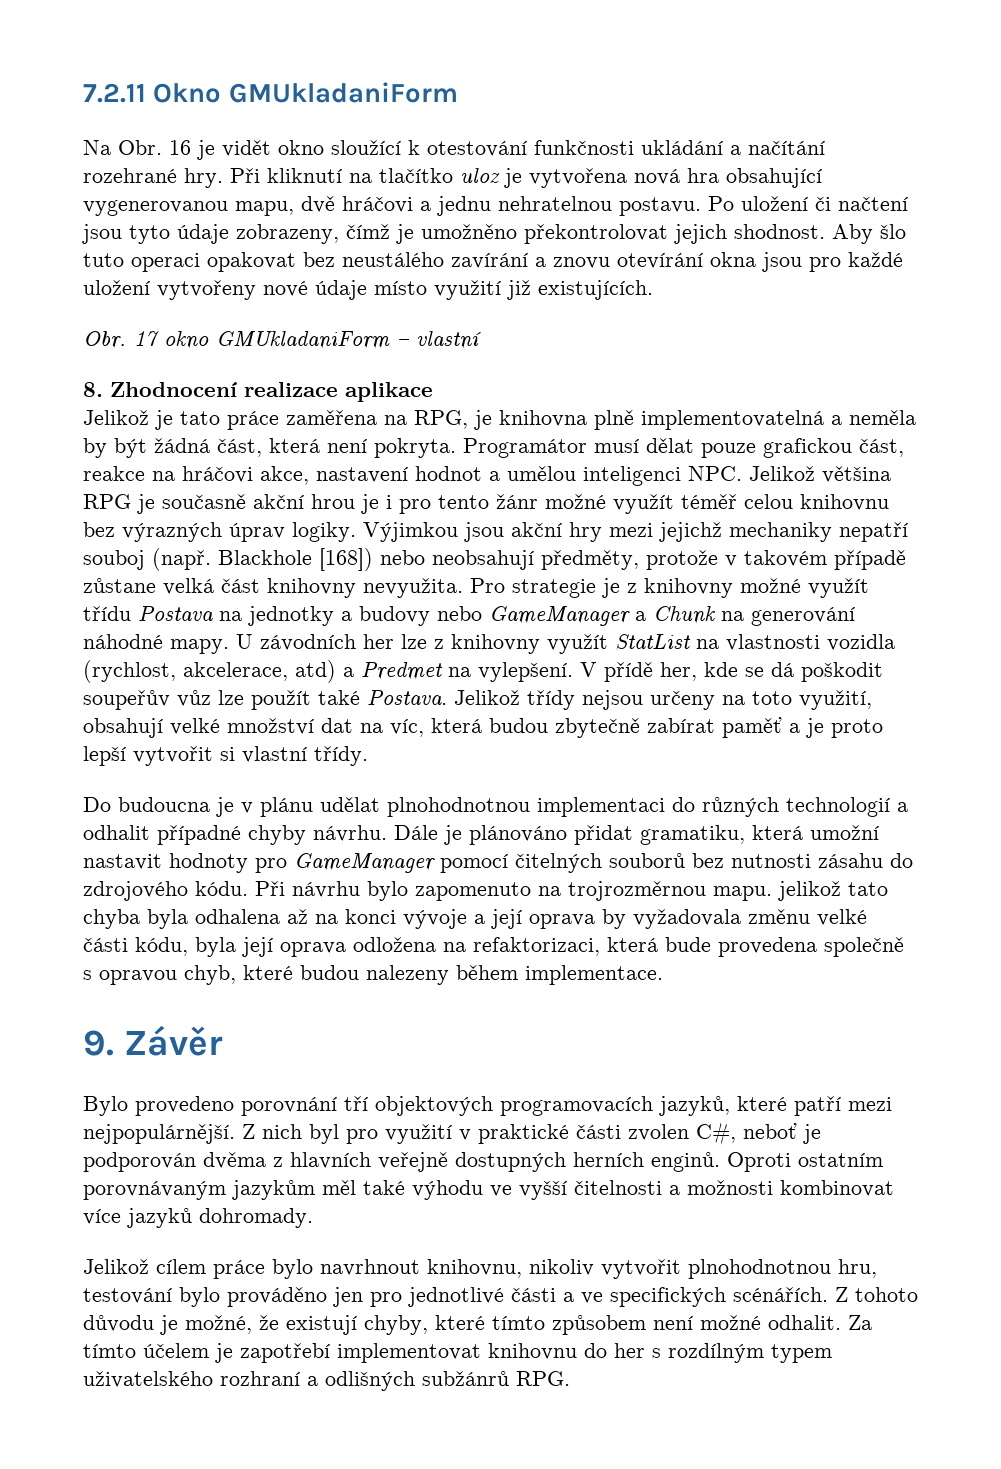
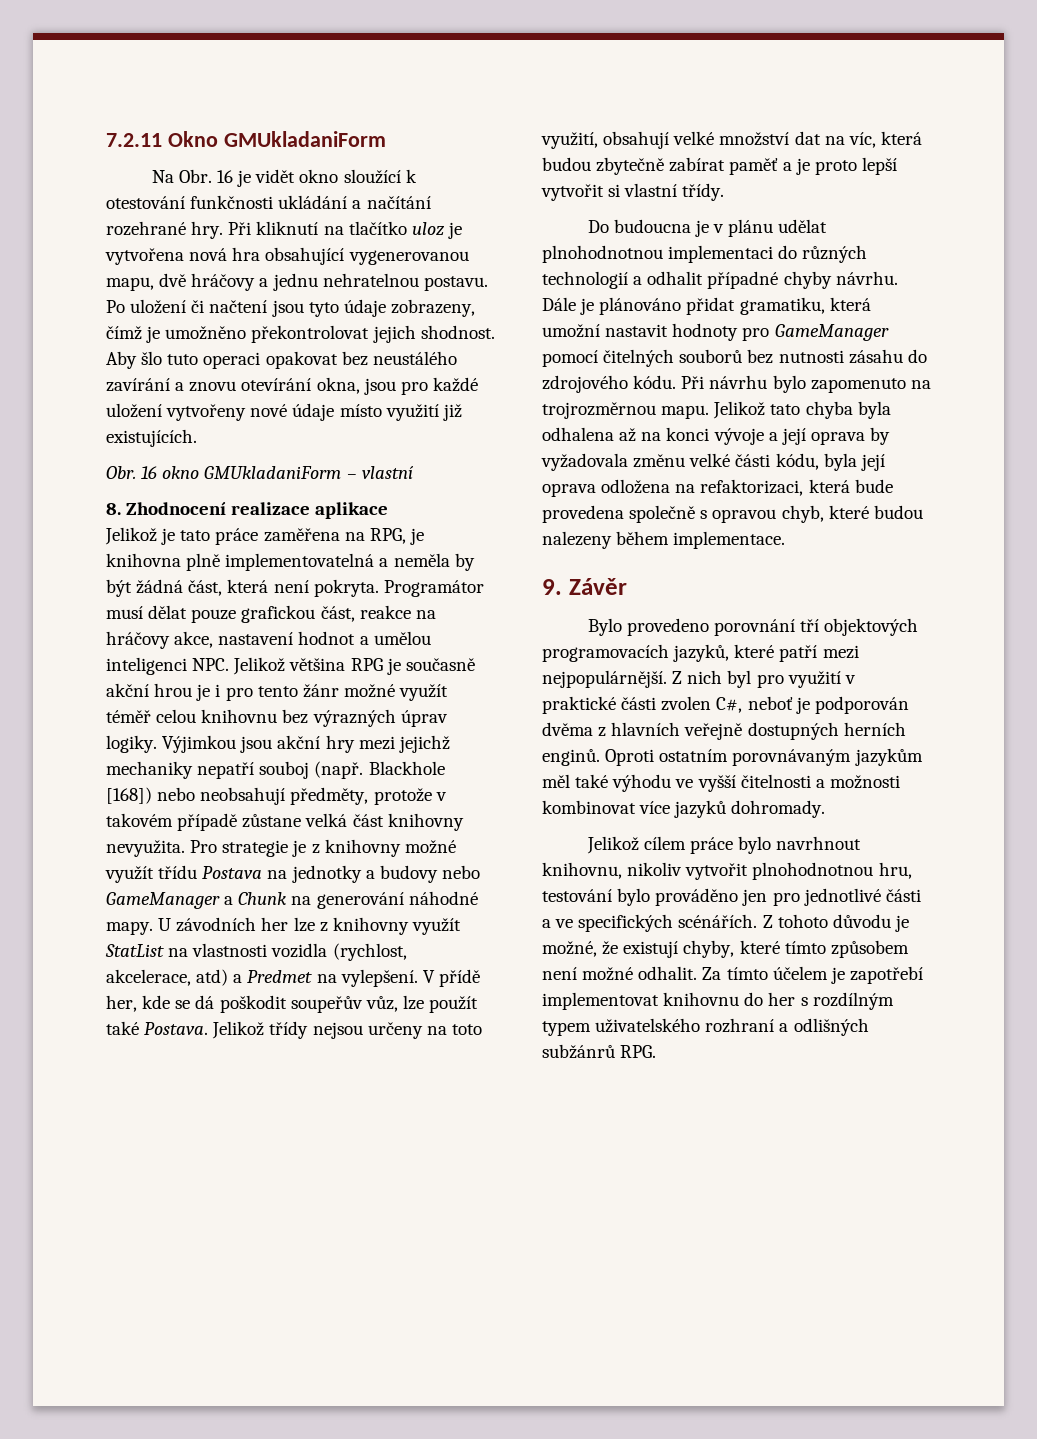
- Při kliknutí na tlačítko uloz je vytvořena nová hra obsahující vygenerovanou mapu, dvě hráčovi a jednu nehratelnou postavu.
+ Při kliknutí na tlačítko uloz je vytvořena nová hra obsahující vygenerovanou mapu, dvě hráčovy a jednu nehratelnou postavu.
- Aby šlo tuto operaci opakovat bez neustálého zavírání a znovu otevírání okna jsou pro každé uložení vytvořeny nové údaje místo využití již existujících.
+ Aby šlo tuto operaci opakovat bez neustálého zavírání a znovu otevírání okna, jsou pro každé uložení vytvořeny nové údaje místo využití již existujících.
- Obr. 17 okno GMUkladaniForm – vlastní
+ Obr. 16 okno GMUkladaniForm – vlastní
- Programátor musí dělat pouze grafickou část, reakce na hráčovi akce, nastavení hodnot a umělou inteligenci NPC. Jelikož většina RPG je současně akční hrou je i pro tento žánr možné využít téměř celou knihovnu bez výrazných úprav logiky.
+ Programátor musí dělat pouze grafickou část, reakce na hráčovy akce, nastavení hodnot a umělou inteligenci NPC. Jelikož většina RPG je současně akční hrou je i pro tento žánr možné využít téměř celou knihovnu bez výrazných úprav logiky.
- V přídě her, kde se dá poškodit soupeřův vůz lze použít také Postava.
+ V přídě her, kde se dá poškodit soupeřův vůz, lze použít také Postava.
- Při návrhu bylo zapomenuto na trojrozměrnou mapu. jelikož tato chyba byla odhalena až na konci vývoje a její oprava by vyžadovala změnu velké části kódu, byla její oprava odložena na refaktorizaci, která bude provedena společně s opravou chyb, které budou nalezeny během implementace.
+ Při návrhu bylo zapomenuto na trojrozměrnou mapu. Jelikož tato chyba byla odhalena až na konci vývoje a její oprava by vyžadovala změnu velké části kódu, byla její oprava odložena na refaktorizaci, která bude provedena společně s opravou chyb, které budou nalezeny během implementace.

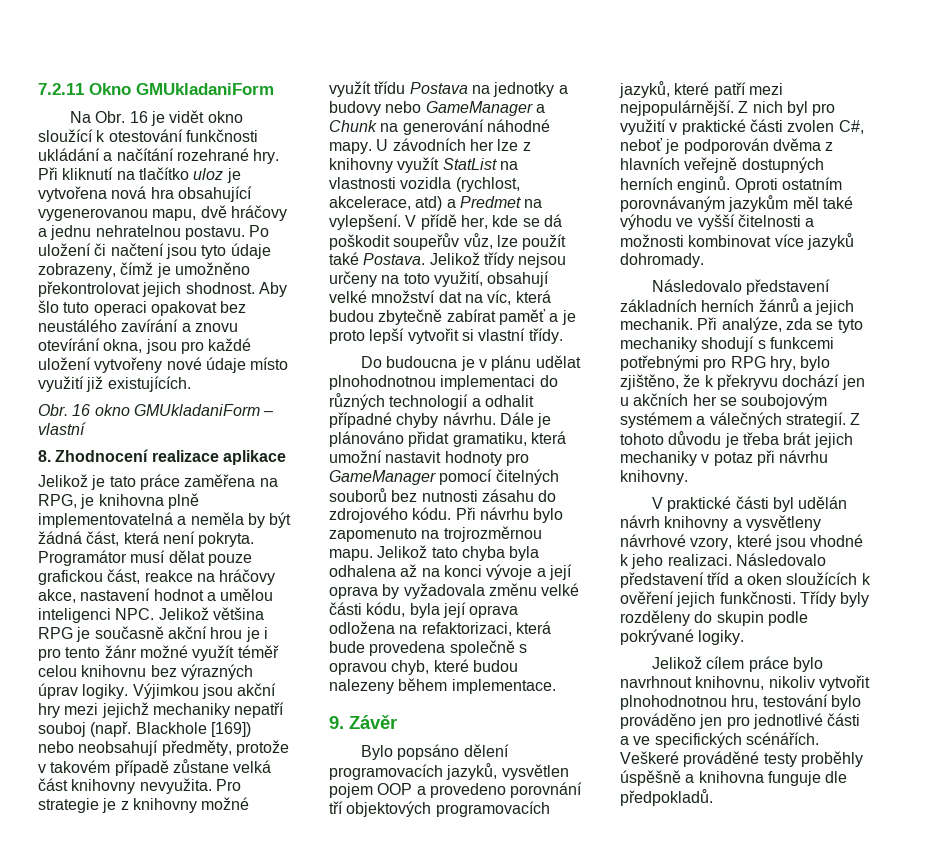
- Blackhole [168]) nebo neobsahují předměty, protože v takovém případě zůstane velká část knihovny nevyužita.
+ Blackhole [169]) nebo neobsahují předměty, protože v takovém případě zůstane velká část knihovny nevyužita.
- Bylo provedeno porovnání tří objektových programovacích jazyků, které patří mezi nejpopulárnější.
+ Bylo popsáno dělení programovacích jazyků, vysvětlen pojem OOP a provedeno porovnání tří objektových programovacích jazyků, které patří mezi nejpopulárnější.
+ Následovalo představení základních herních žánrů a jejich mechanik. Při analýze, zda se tyto mechaniky shodují s funkcemi potřebnými pro RPG hry, bylo zjištěno, že k překryvu dochází jen u akčních her se soubojovým systémem a válečných strategií. Z tohoto důvodu je třeba brát jejich mechaniky v potaz při návrhu knihovny.
+ V praktické části byl udělán návrh knihovny a vysvětleny návrhové vzory, které jsou vhodné k jeho realizaci. Následovalo představení tříd a oken sloužících k ověření jejich funkčnosti. Třídy byly rozděleny do skupin podle pokrývané logiky.
- Z tohoto důvodu je možné, že existují chyby, které tímto způsobem není možné odhalit. Za tímto účelem je zapotřebí implementovat knihovnu do her s rozdílným typem uživatelského rozhraní a odlišných subžánrů RPG.
+ Veškeré prováděné testy proběhly úspěšně a knihovna funguje dle předpokladů.

